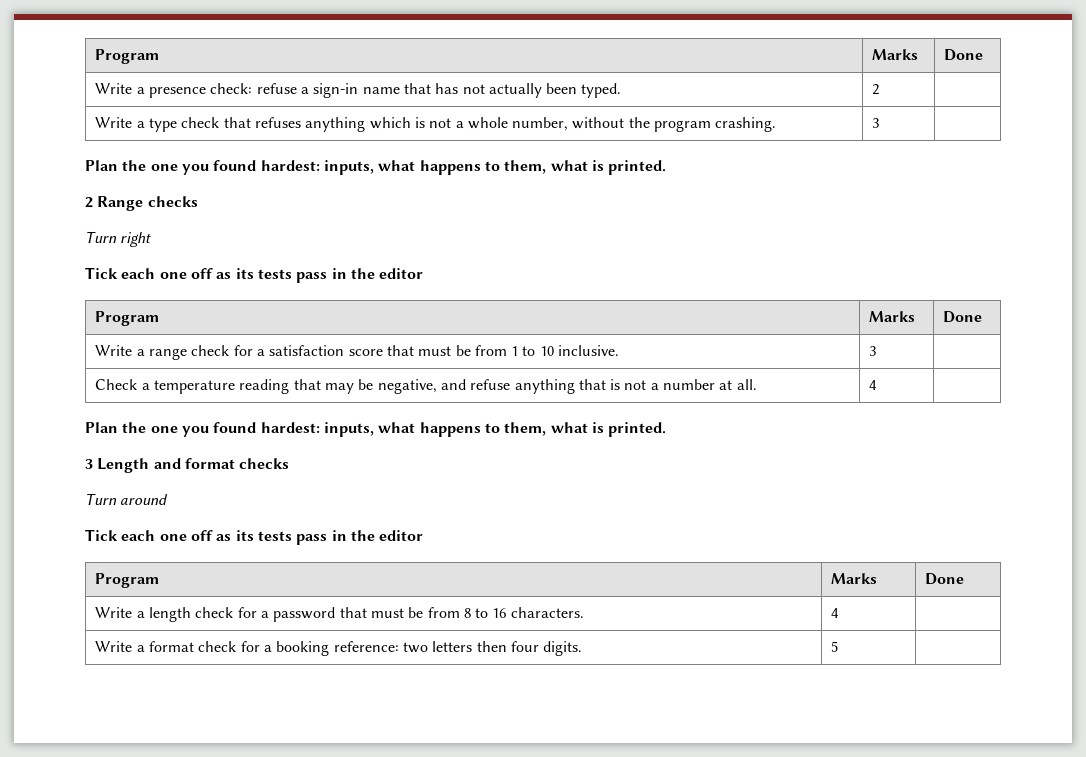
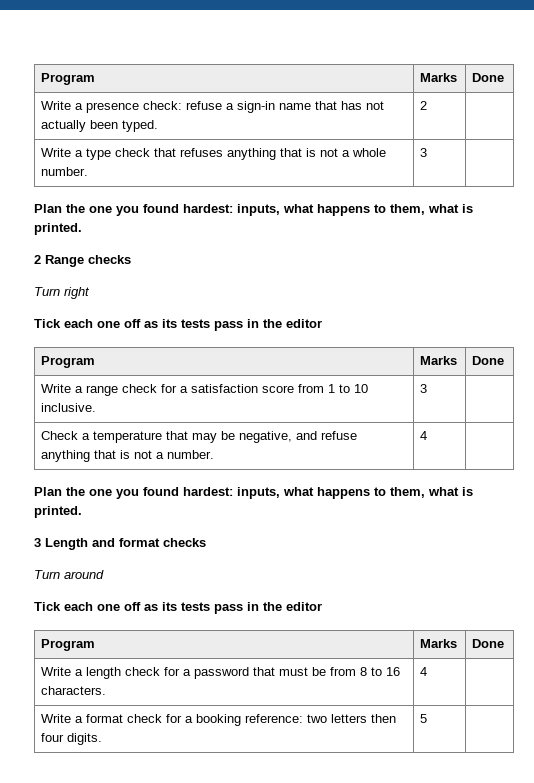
- Write a type check that refuses anything which is not a whole number, without the program crashing. | 3 |
+ Write a type check that refuses anything that is not a whole number. | 3 |
- Write a range check for a satisfaction score that must be from 1 to 10 inclusive. | 3 |
+ Write a range check for a satisfaction score from 1 to 10 inclusive. | 3 |
- Check a temperature reading that may be negative, and refuse anything that is not a number at all. | 4 |
+ Check a temperature that may be negative, and refuse anything that is not a number. | 4 |

